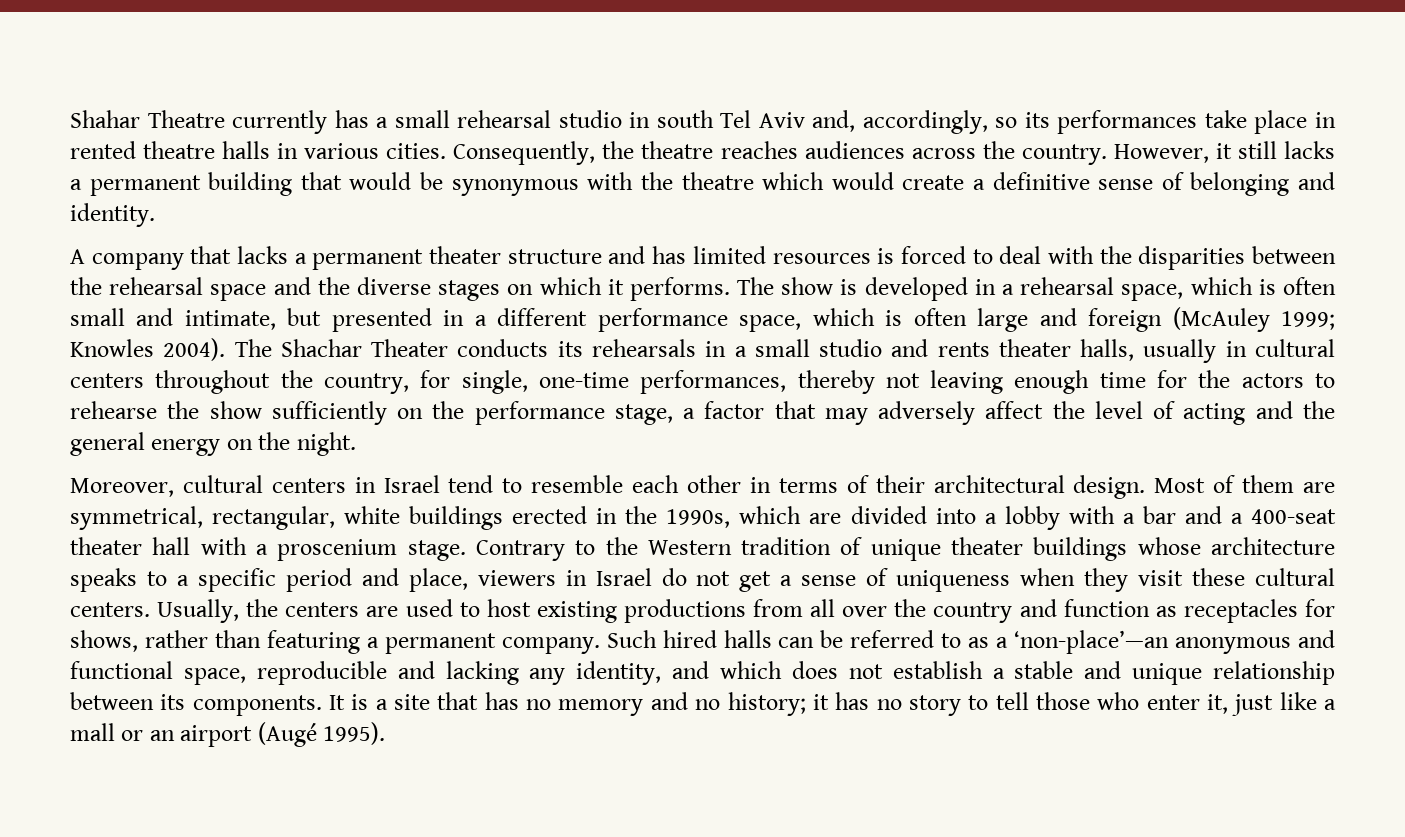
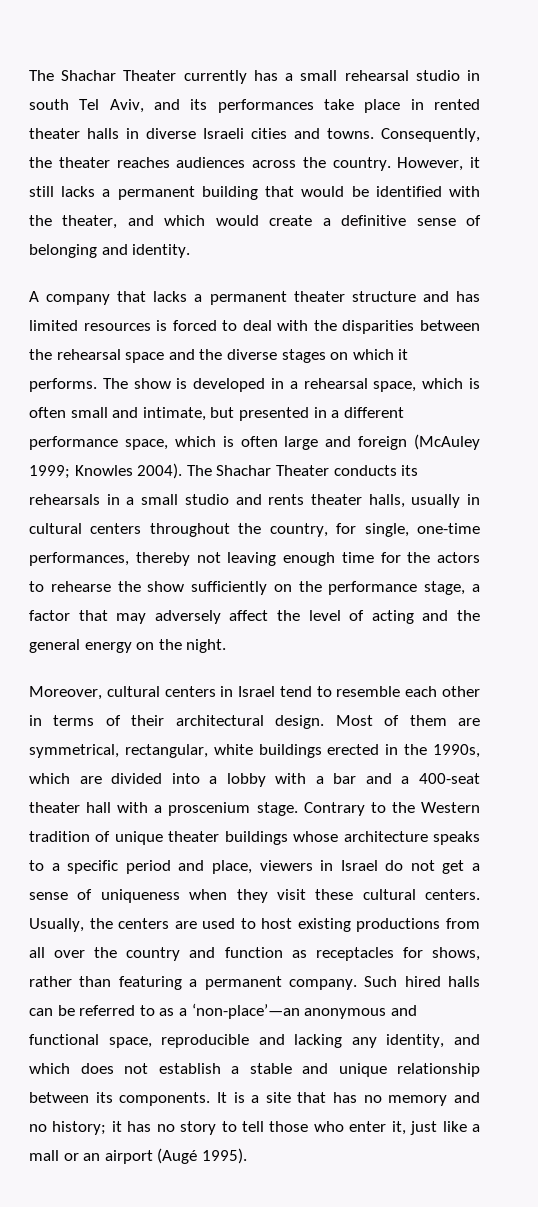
- Shahar Theatre currently has a small rehearsal studio in south Tel Aviv and, accordingly, so its performances take place in rented theatre halls in various cities.
+ The Shachar Theater currently has a small rehearsal studio in south Tel Aviv, and its performances take place in rented theater halls in diverse Israeli cities and towns.
- Consequently, the theatre reaches audiences across the country.
+ Consequently, the theater reaches audiences across the country.
- However, it still lacks a permanent building that would be synonymous with the theatre which would create a definitive sense of belonging and identity.
+ However, it still lacks a permanent building that would be identified with the theater, and which would create a definitive sense of belonging and identity.

